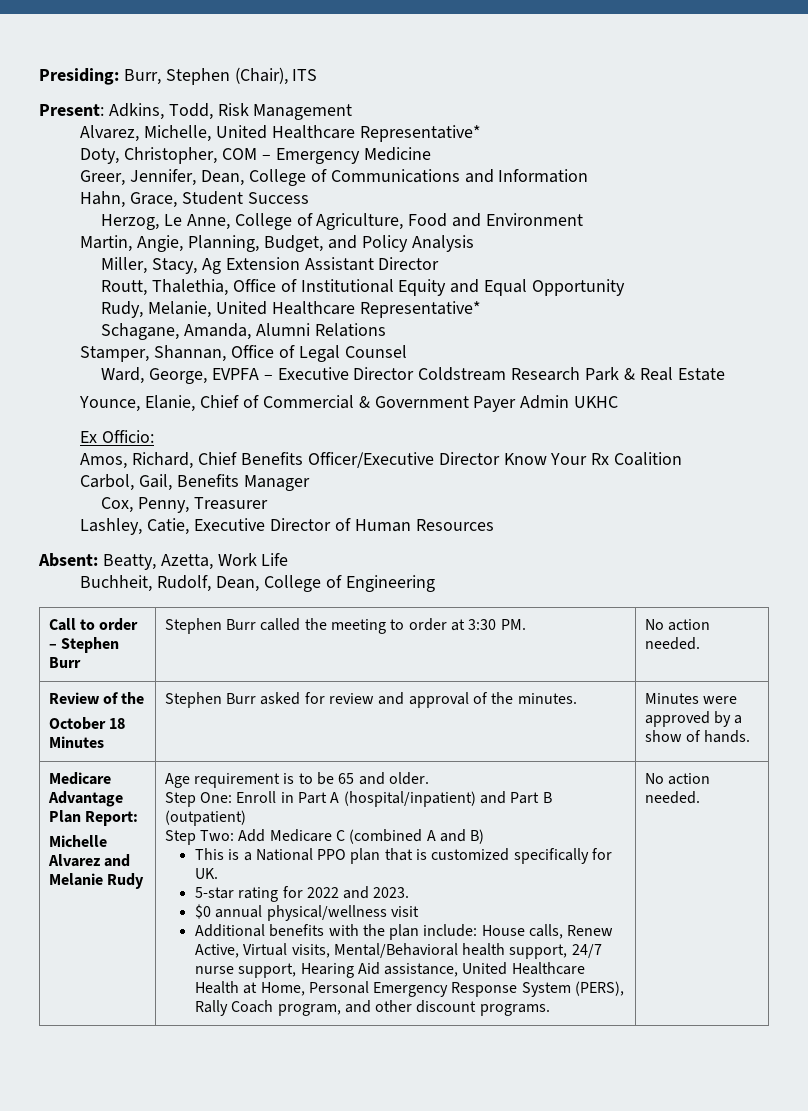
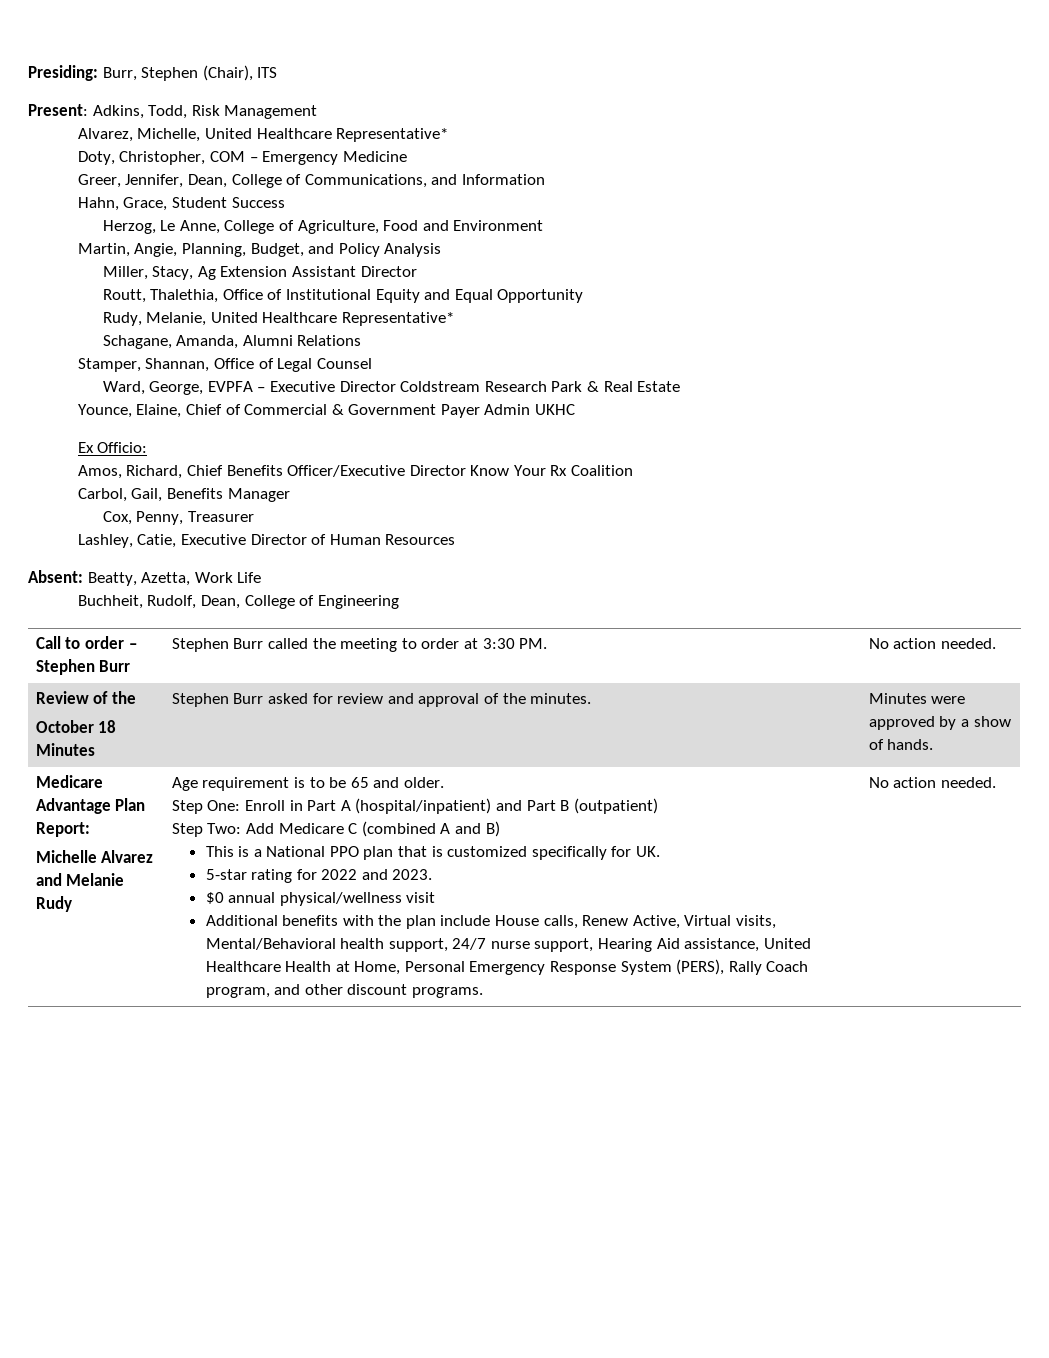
- Greer, Jennifer, Dean, College of Communications and Information
+ Greer, Jennifer, Dean, College of Communications, and Information
- Younce, Elanie, Chief of Commercial & Government Payer Admin UKHC
+ Younce, Elaine, Chief of Commercial & Government Payer Admin UKHC
- Additional benefits with the plan include: House calls, Renew Active, Virtual visits, Mental/Behavioral health support, 24/7 nurse support, Hearing Aid assistance, United Healthcare Health at Home, Personal Emergency Response System (PERS), Rally Coach program, and other discount programs.
+ Additional benefits with the plan include House calls, Renew Active, Virtual visits, Mental/Behavioral health support, 24/7 nurse support, Hearing Aid assistance, United Healthcare Health at Home, Personal Emergency Response System (PERS), Rally Coach program, and other discount programs.

